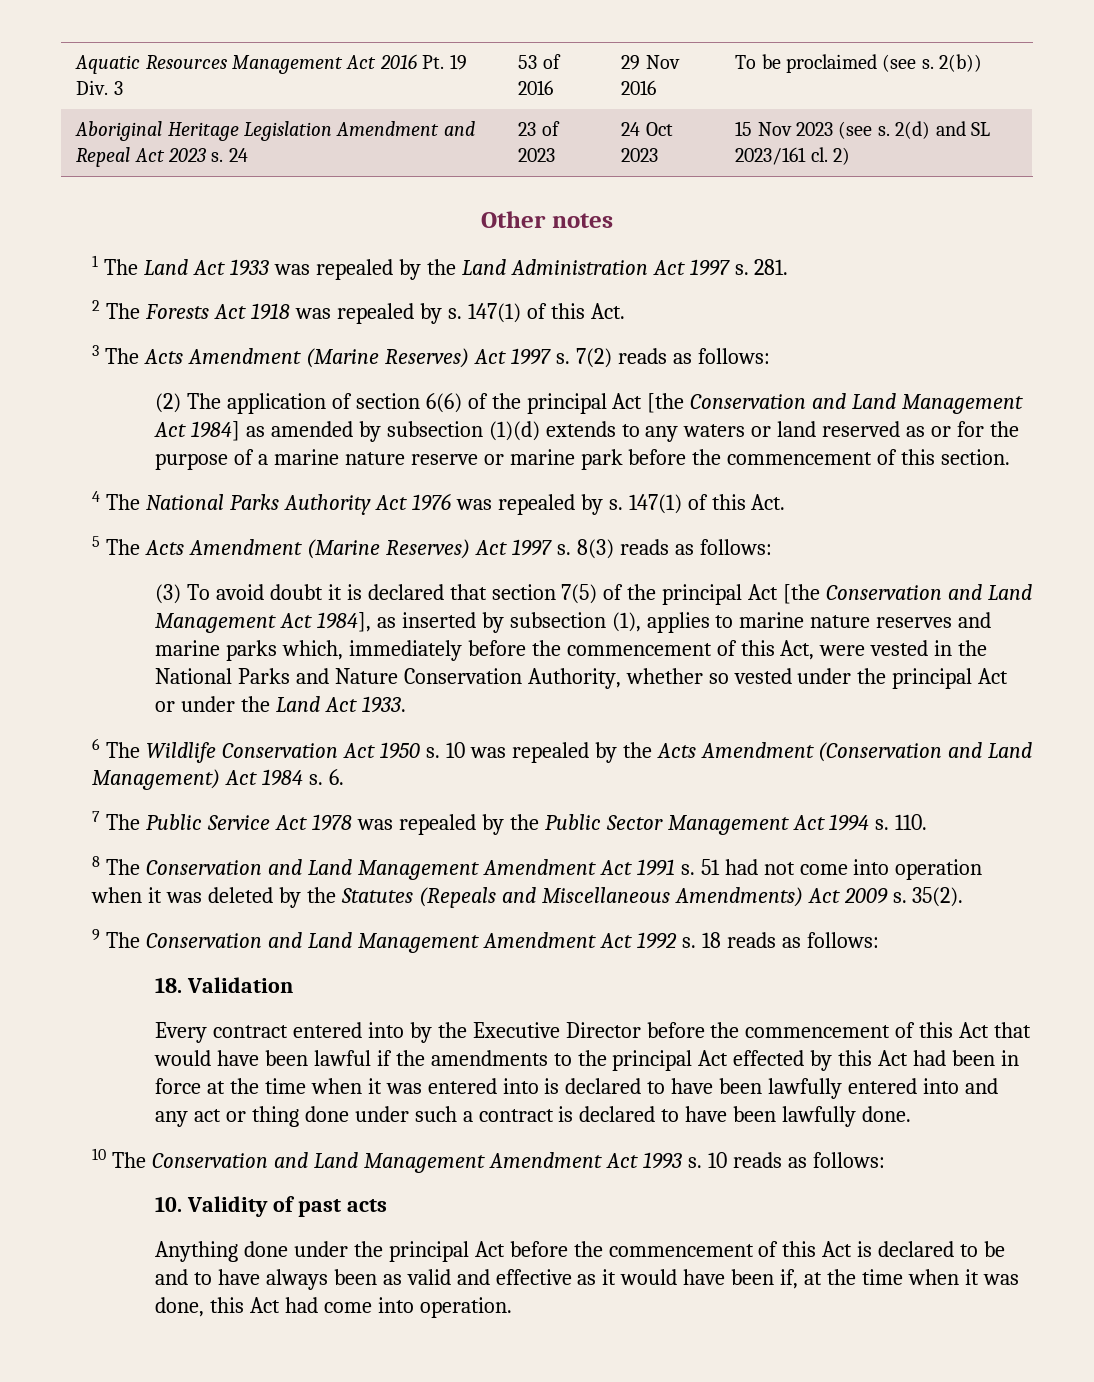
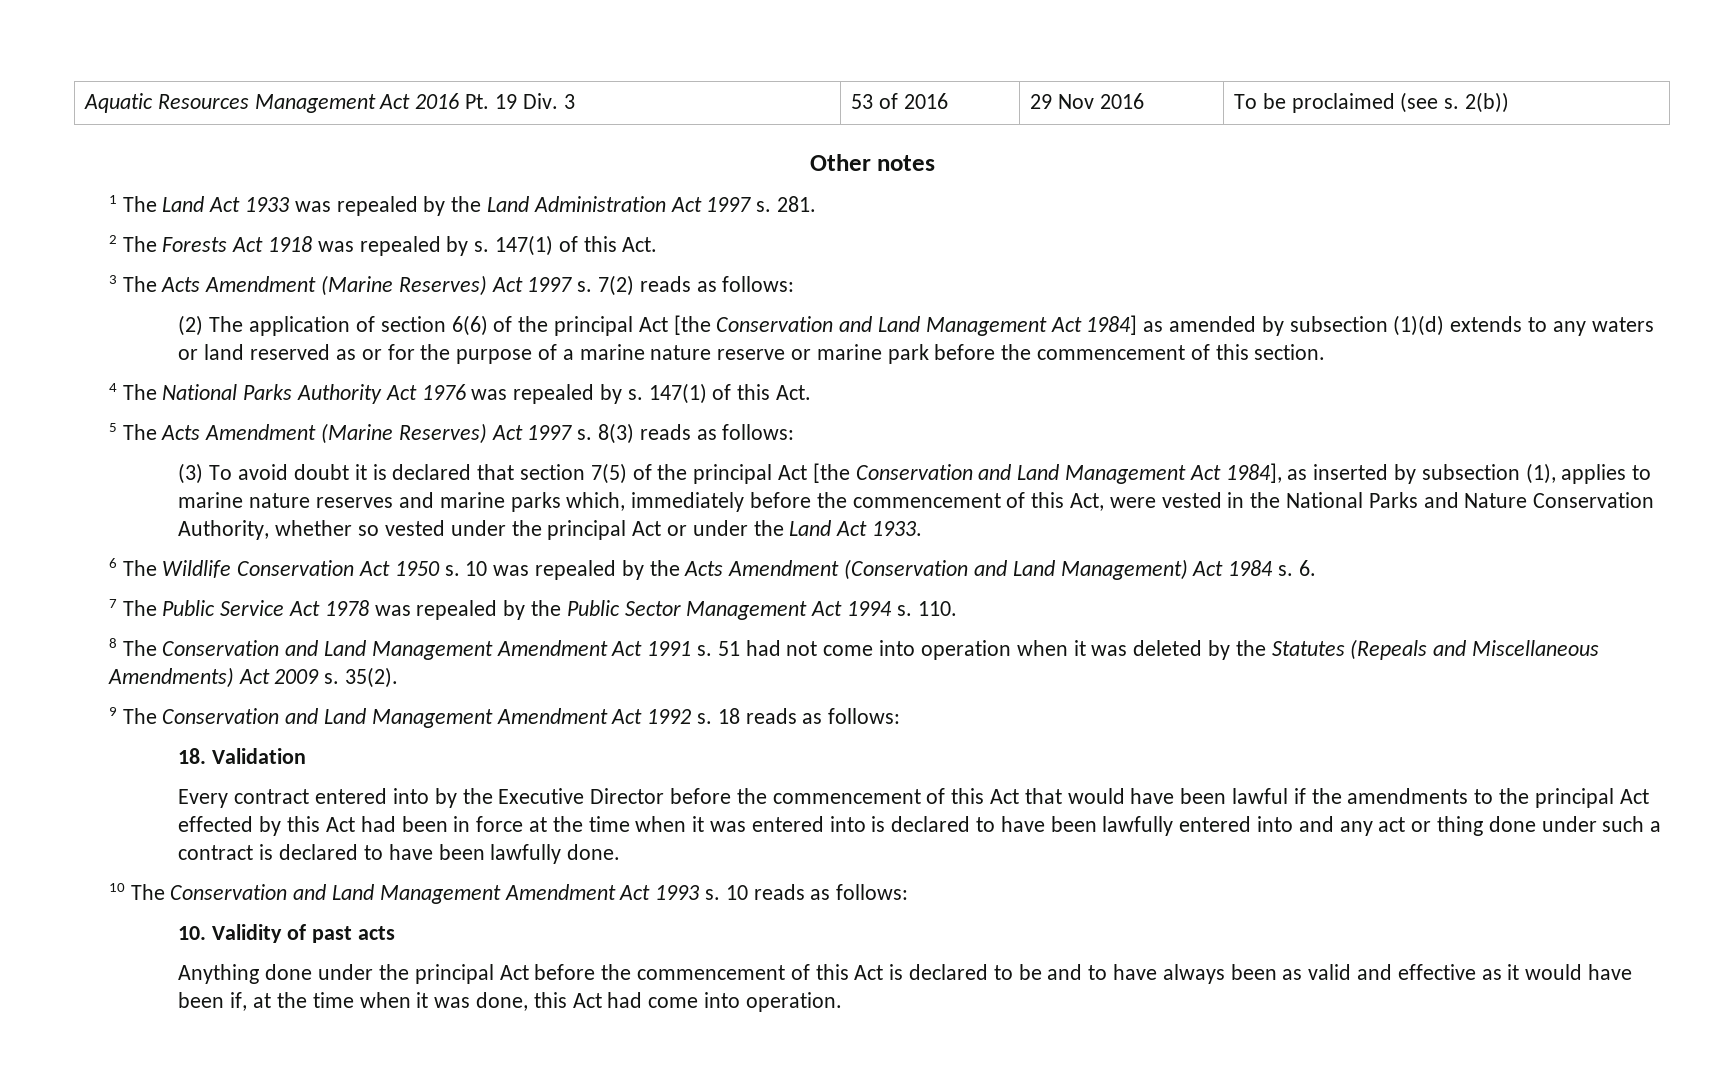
- Aboriginal Heritage Legislation Amendment and Repeal Act 2023 s. 24 | 23 of 2023 | 24 Oct 2023 | 15 Nov 2023 (see s. 2(d) and SL 2023/161 cl. 2)

